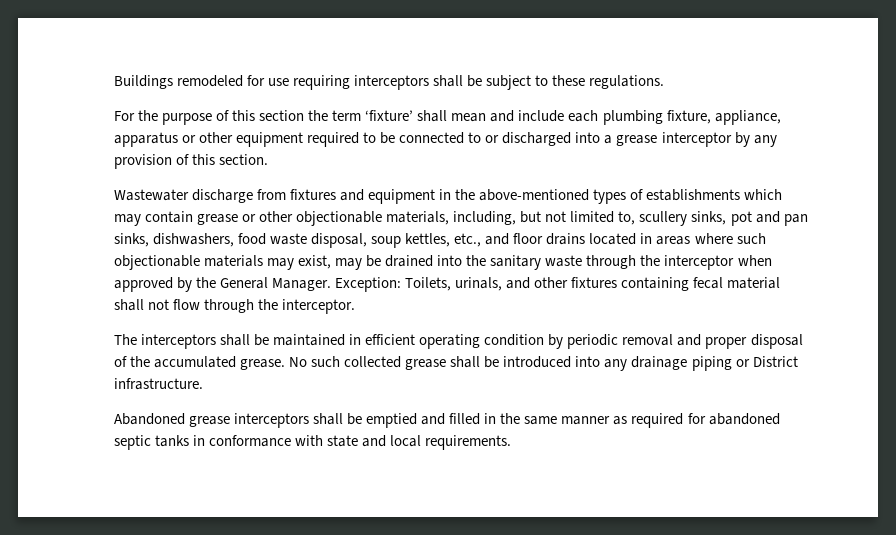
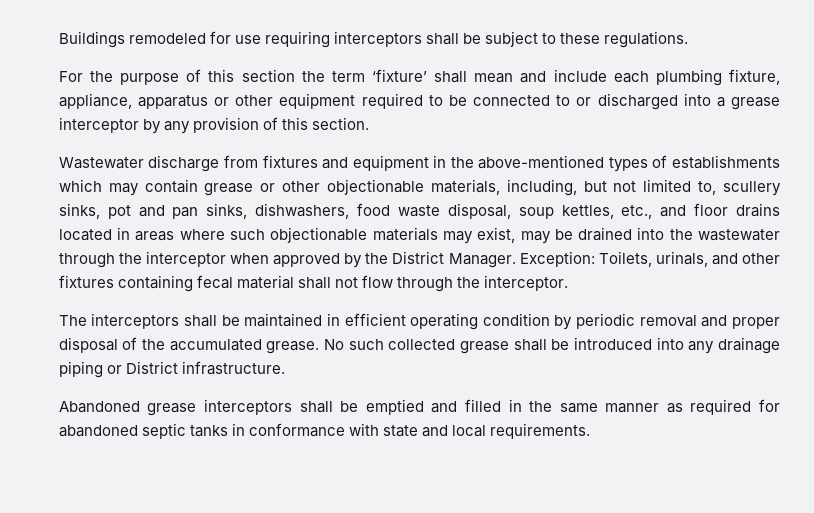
- Wastewater discharge from fixtures and equipment in the above-mentioned types of establishments which may contain grease or other objectionable materials, including, but not limited to, scullery sinks, pot and pan sinks, dishwashers, food waste disposal, soup kettles, etc., and floor drains located in areas where such objectionable materials may exist, may be drained into the sanitary waste through the interceptor when approved by the General Manager.
+ Wastewater discharge from fixtures and equipment in the above-mentioned types of establishments which may contain grease or other objectionable materials, including, but not limited to, scullery sinks, pot and pan sinks, dishwashers, food waste disposal, soup kettles, etc., and floor drains located in areas where such objectionable materials may exist, may be drained into the wastewater through the interceptor when approved by the District Manager.

